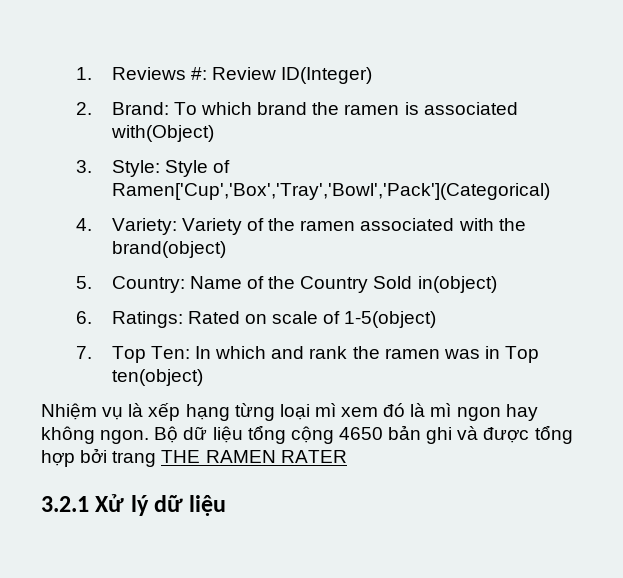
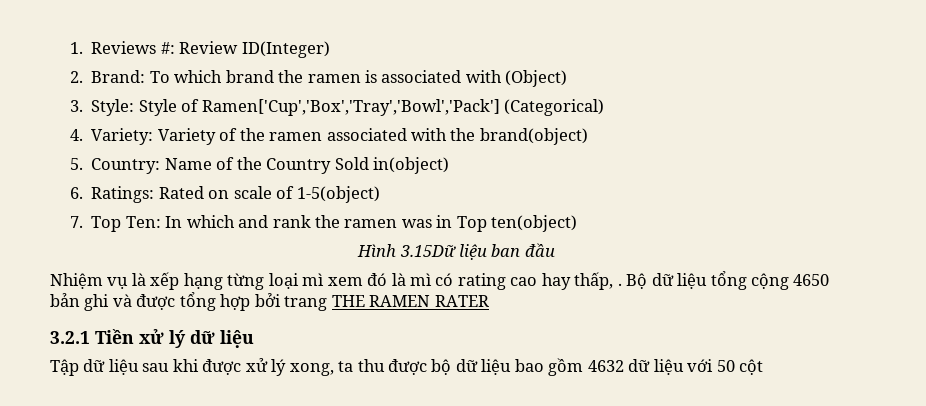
- 2. Brand: To which brand the ramen is associated with(Object)
+ 2. Brand: To which brand the ramen is associated with (Object)
- 3. Style: Style of Ramen['Cup','Box','Tray','Bowl','Pack'](Categorical)
+ 3. Style: Style of Ramen['Cup','Box','Tray','Bowl','Pack'] (Categorical)
+ Hình 3.15Dữ liệu ban đầu
- Nhiệm vụ là xếp hạng từng loại mì xem đó là mì ngon hay không ngon.
+ Nhiệm vụ là xếp hạng từng loại mì xem đó là mì có rating cao hay thấp, .
- 3.2.1 Xử lý dữ liệu
+ 3.2.1 Tiền xử lý dữ liệu
+ Tập dữ liệu sau khi được xử lý xong, ta thu được bộ dữ liệu bao gồm 4632 dữ liệu với 50 cột

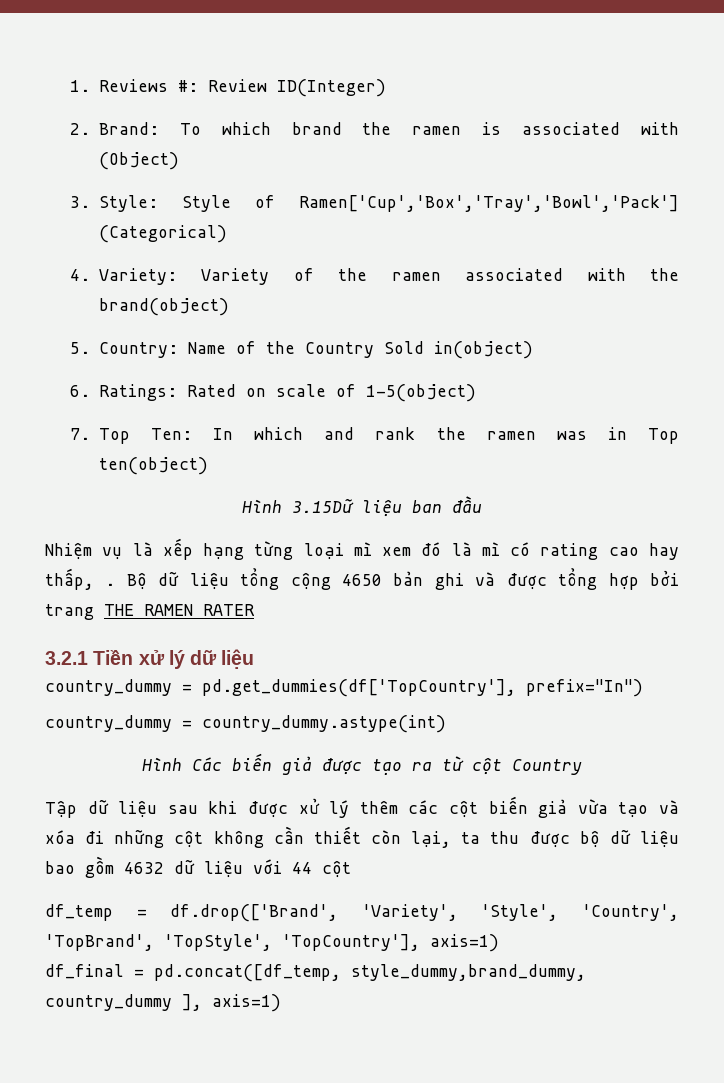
+ country_dummy = pd.get_dummies(df['TopCountry'], prefix="In")
+ country_dummy = country_dummy.astype(int)
+ Hình Các biến giả được tạo ra từ cột Country
- Tập dữ liệu sau khi được xử lý xong, ta thu được bộ dữ liệu bao gồm 4632 dữ liệu với 50 cột
+ Tập dữ liệu sau khi được xử lý thêm các cột biến giả vừa tạo và xóa đi những cột không cần thiết còn lại, ta thu được bộ dữ liệu bao gồm 4632 dữ liệu với 44 cột
+ df_temp = df.drop(['Brand', 'Variety', 'Style', 'Country', 'TopBrand', 'TopStyle', 'TopCountry'], axis=1)
+ df_final = pd.concat([df_temp, style_dummy,brand_dummy, country_dummy ], axis=1)

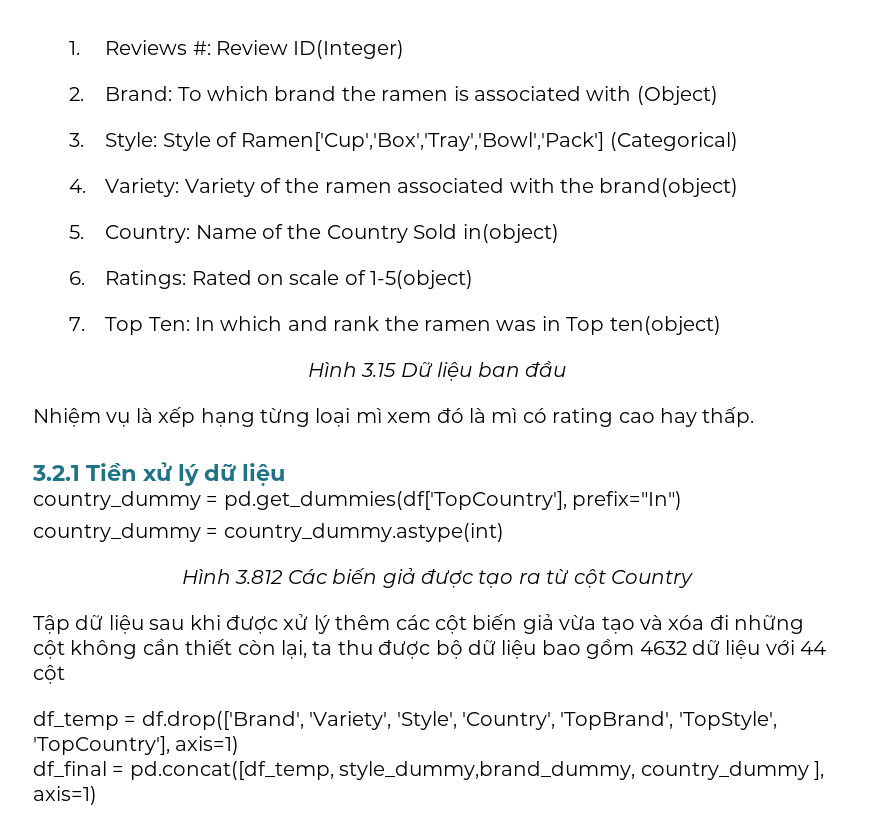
- Hình 3.15Dữ liệu ban đầu
+ Hình 3.15 Dữ liệu ban đầu
- Nhiệm vụ là xếp hạng từng loại mì xem đó là mì có rating cao hay thấp, . Bộ dữ liệu tổng cộng 4650 bản ghi và được tổng hợp bởi trang THE RAMEN RATER
+ Nhiệm vụ là xếp hạng từng loại mì xem đó là mì có rating cao hay thấp.
- Hình Các biến giả được tạo ra từ cột Country
+ Hình 3.812 Các biến giả được tạo ra từ cột Country

